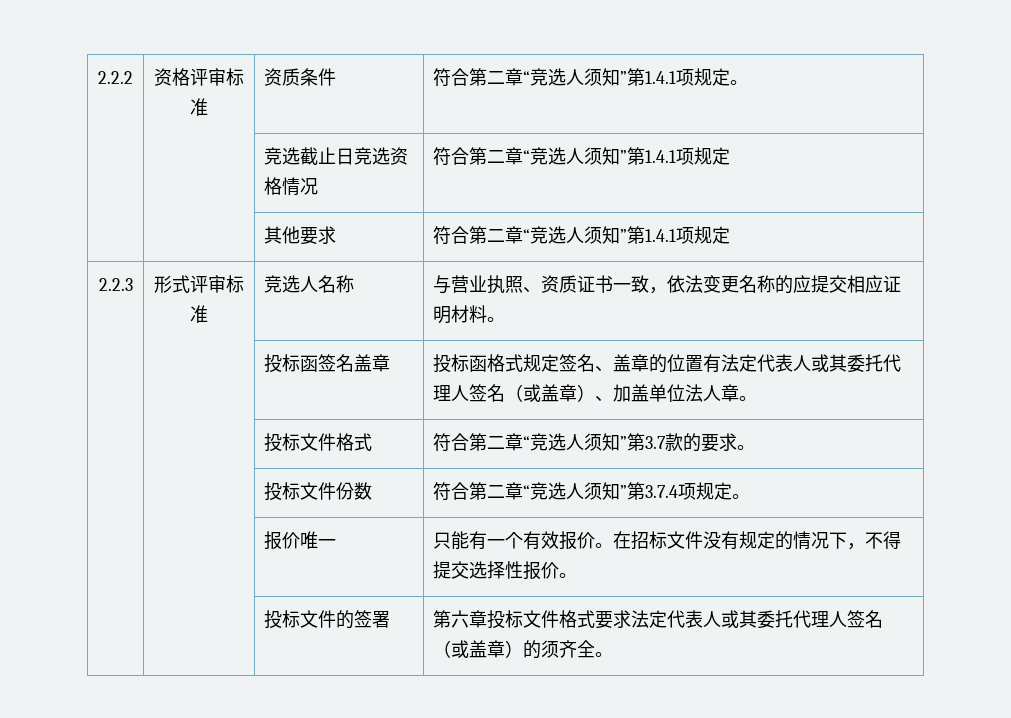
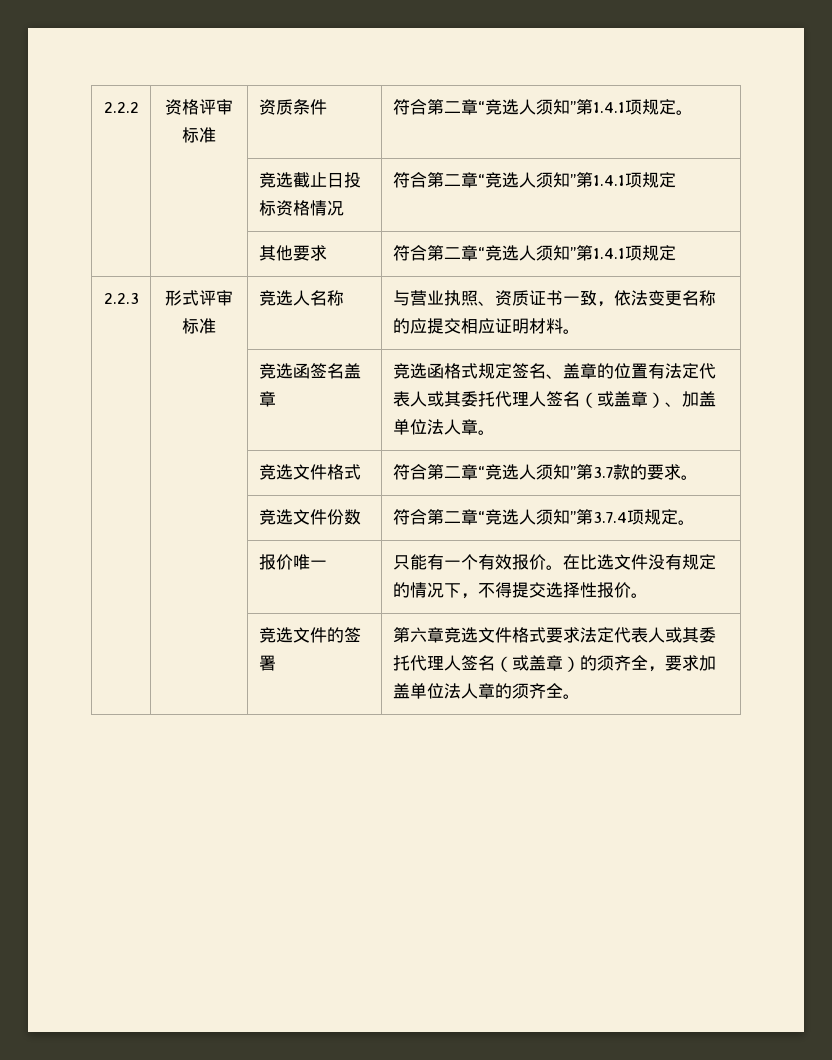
- | | 竞选截止日竞选资格情况 | 符合第二章“竞选人须知”第1.4.1项规定
+ | | 竞选截止日投标资格情况 | 符合第二章“竞选人须知”第1.4.1项规定
- | | 投标函签名盖章 | 投标函格式规定签名、盖章的位置有法定代表人或其委托代理人签名（或盖章）、加盖单位法人章。
+ | | 竞选函签名盖章 | 竞选函格式规定签名、盖章的位置有法定代表人或其委托代理人签名（或盖章）、加盖单位法人章。
- | | 投标文件格式 | 符合第二章“竞选人须知”第3.7款的要求。
+ | | 竞选文件格式 | 符合第二章“竞选人须知”第3.7款的要求。
- | | 投标文件份数 | 符合第二章“竞选人须知”第3.7.4项规定。
+ | | 竞选文件份数 | 符合第二章“竞选人须知”第3.7.4项规定。
- | | 报价唯一 | 只能有一个有效报价。在招标文件没有规定的情况下，不得提交选择性报价。
+ | | 报价唯一 | 只能有一个有效报价。在比选文件没有规定的情况下，不得提交选择性报价。
- | | 投标文件的签署 | 第六章投标文件格式要求法定代表人或其委托代理人签名（或盖章）的须齐全。
+ | | 竞选文件的签署 | 第六章竞选文件格式要求法定代表人或其委托代理人签名（或盖章）的须齐全，要求加盖单位法人章的须齐全。

